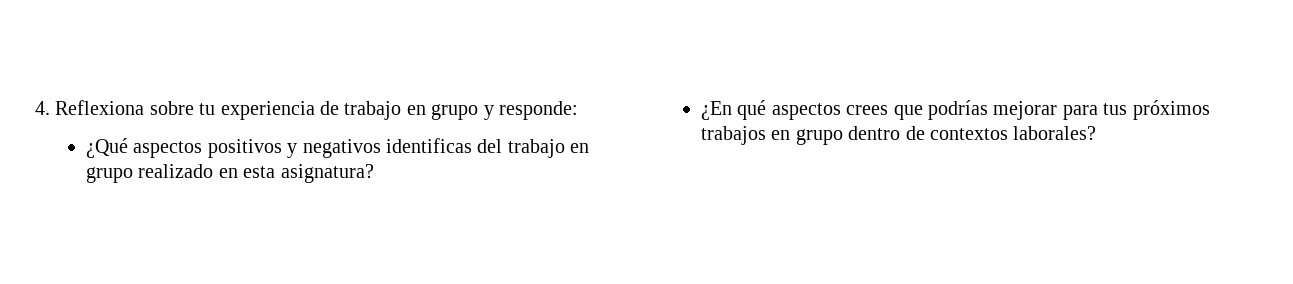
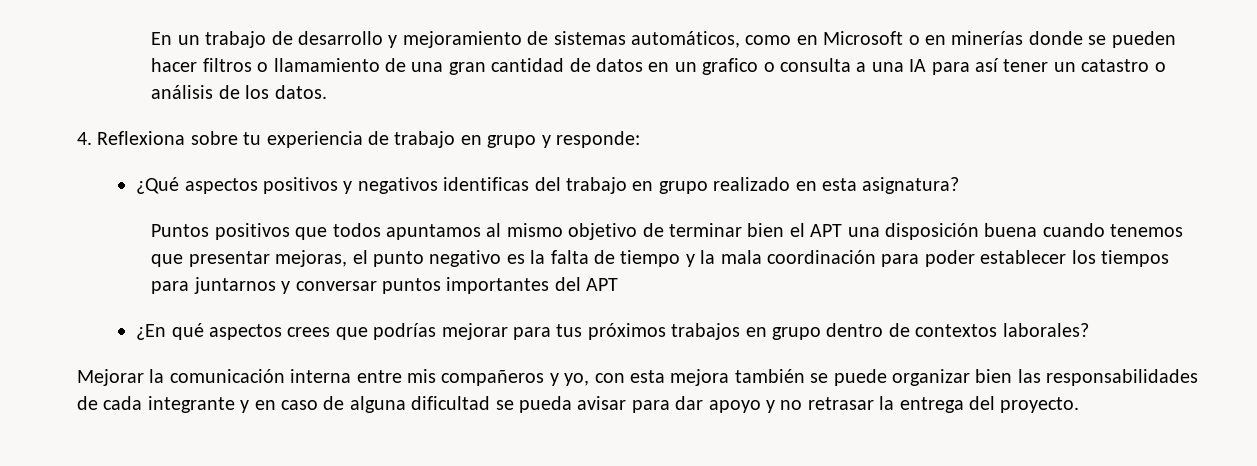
+ En un trabajo de desarrollo y mejoramiento de sistemas automáticos, como en Microsoft o en minerías donde se pueden hacer filtros o llamamiento de una gran cantidad de datos en un grafico o consulta a una IA para así tener un catastro o análisis de los datos.
+ Puntos positivos que todos apuntamos al mismo objetivo de terminar bien el APT una disposición buena cuando tenemos que presentar mejoras, el punto negativo es la falta de tiempo y la mala coordinación para poder establecer los tiempos para juntarnos y conversar puntos importantes del APT
+ Mejorar la comunicación interna entre mis compañeros y yo, con esta mejora también se puede organizar bien las responsabilidades de cada integrante y en caso de alguna dificultad se pueda avisar para dar apoyo y no retrasar la entrega del proyecto.

